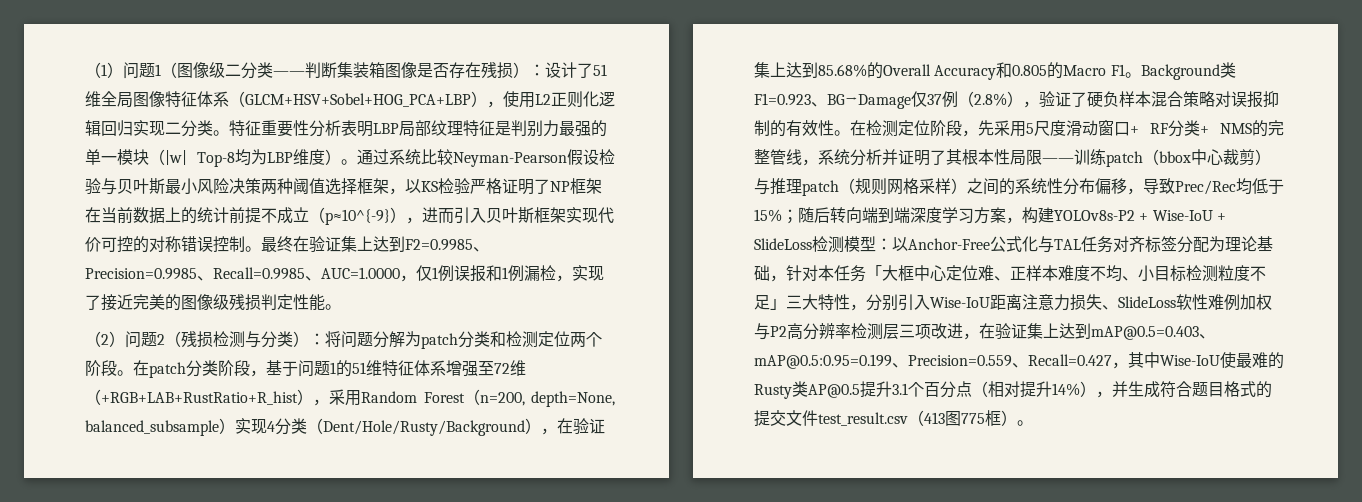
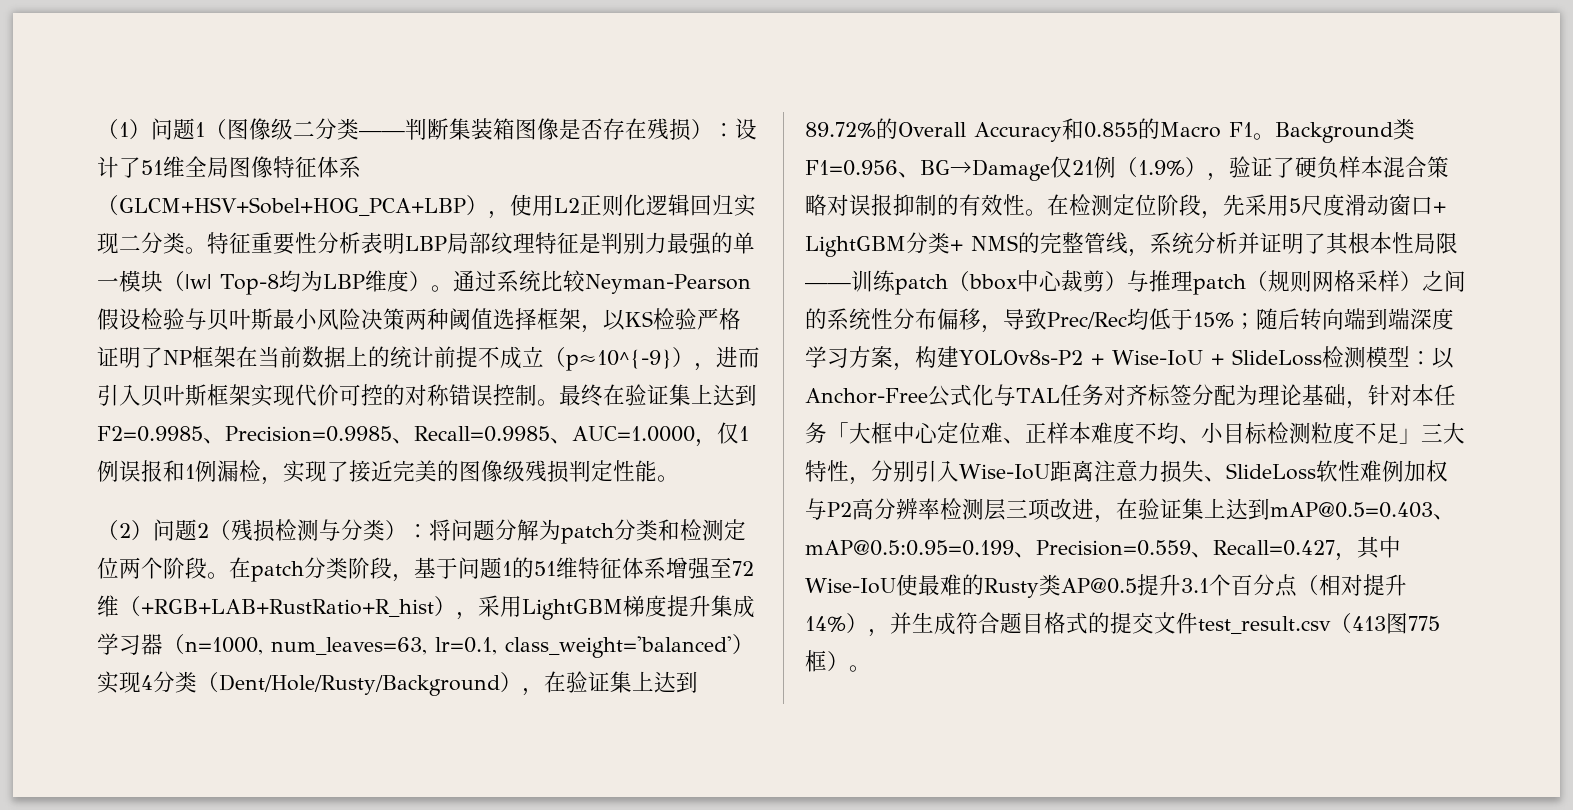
- 在patch分类阶段，基于问题1的51维特征体系增强至72维（+RGB+LAB+RustRatio+R_hist），采用Random Forest（n=200, depth=None, balanced_subsample）实现4分类（Dent/Hole/Rusty/Background），在验证集上达到85.68%的Overall Accuracy和0.805的Macro F1。
+ 在patch分类阶段，基于问题1的51维特征体系增强至72维（+RGB+LAB+RustRatio+R_hist），采用LightGBM梯度提升集成学习器（n=1000, num_leaves=63, lr=0.1, class_weight='balanced'）实现4分类（Dent/Hole/Rusty/Background），在验证集上达到89.72%的Overall Accuracy和0.855的Macro F1。
- Background类F1=0.923、BG→Damage仅37例（2.8%），验证了硬负样本混合策略对误报抑制的有效性。
+ Background类F1=0.956、BG→Damage仅21例（1.9%），验证了硬负样本混合策略对误报抑制的有效性。
- 在检测定位阶段，先采用5尺度滑动窗口+ RF分类+ NMS的完整管线，系统分析并证明了其根本性局限——训练patch（bbox中心裁剪）与推理patch（规则网格采样）之间的系统性分布偏移，导致Prec/Rec均低于15%；
+ 在检测定位阶段，先采用5尺度滑动窗口+ LightGBM分类+ NMS的完整管线，系统分析并证明了其根本性局限——训练patch（bbox中心裁剪）与推理patch（规则网格采样）之间的系统性分布偏移，导致Prec/Rec均低于15%；

